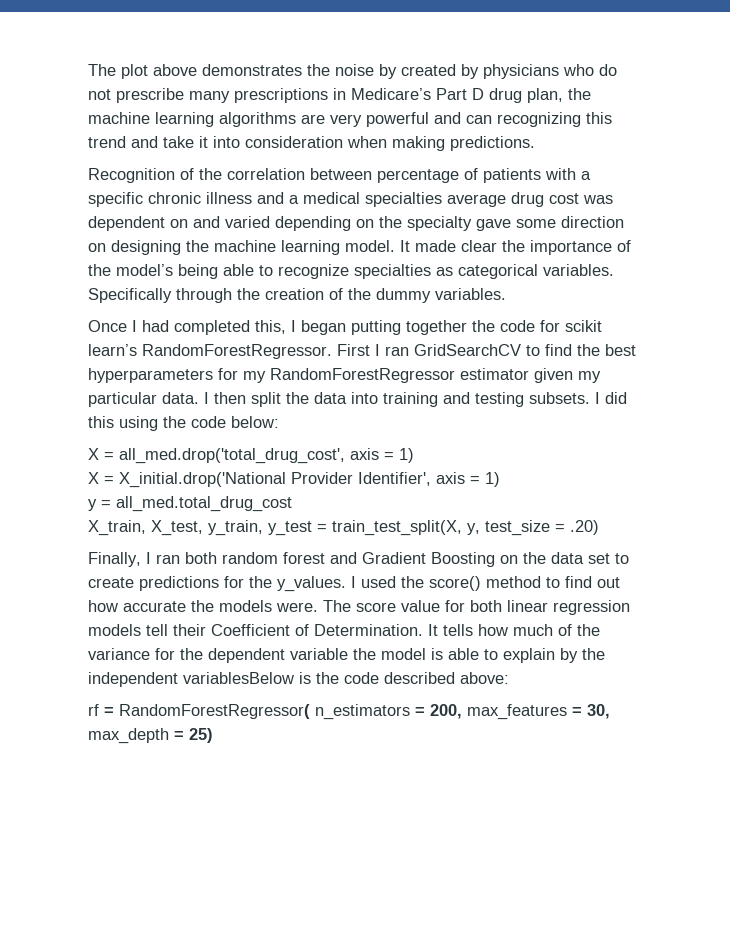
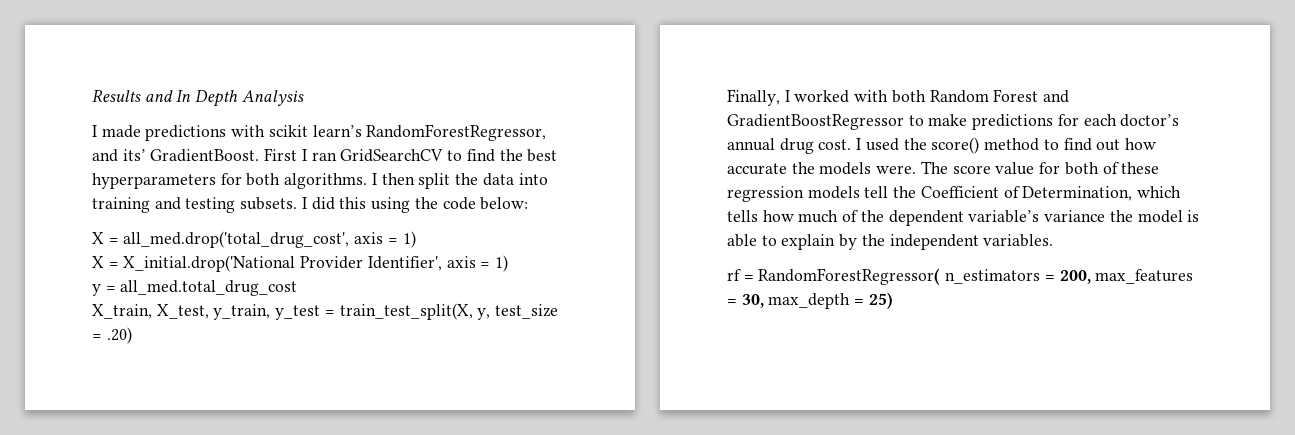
- The plot above demonstrates the noise by created by physicians who do not prescribe many prescriptions in Medicare’s Part D drug plan, the machine learning algorithms are very powerful and can recognizing this trend and take it into consideration when making predictions.
- Recognition of the correlation between percentage of patients with a specific chronic illness and a medical specialties average drug cost was dependent on and varied depending on the specialty gave some direction on designing the machine learning model. It made clear the importance of the model’s being able to recognize specialties as categorical variables. Specifically through the creation of the dummy variables.
- Once I had completed this, I began putting together the code for scikit learn’s RandomForestRegressor.
+ Results and In Depth Analysis
+ I made predictions with scikit learn’s RandomForestRegressor, and its’ GradientBoost.
- First I ran GridSearchCV to find the best hyperparameters for my RandomForestRegressor estimator given my particular data.
+ First I ran GridSearchCV to find the best hyperparameters for both algorithms.
- Finally, I ran both random forest and Gradient Boosting on the data set to create predictions for the y_values.
+ Finally, I worked with both Random Forest and GradientBoostRegressor to make predictions for each doctor’s annual drug cost.
- The score value for both linear regression models tell their Coefficient of Determination. It tells how much of the variance for the dependent variable the model is able to explain by the independent variablesBelow is the code described above:
+ The score value for both of these regression models tell the Coefficient of Determination, which tells how much of the dependent variable’s variance the model is able to explain by the independent variables.

